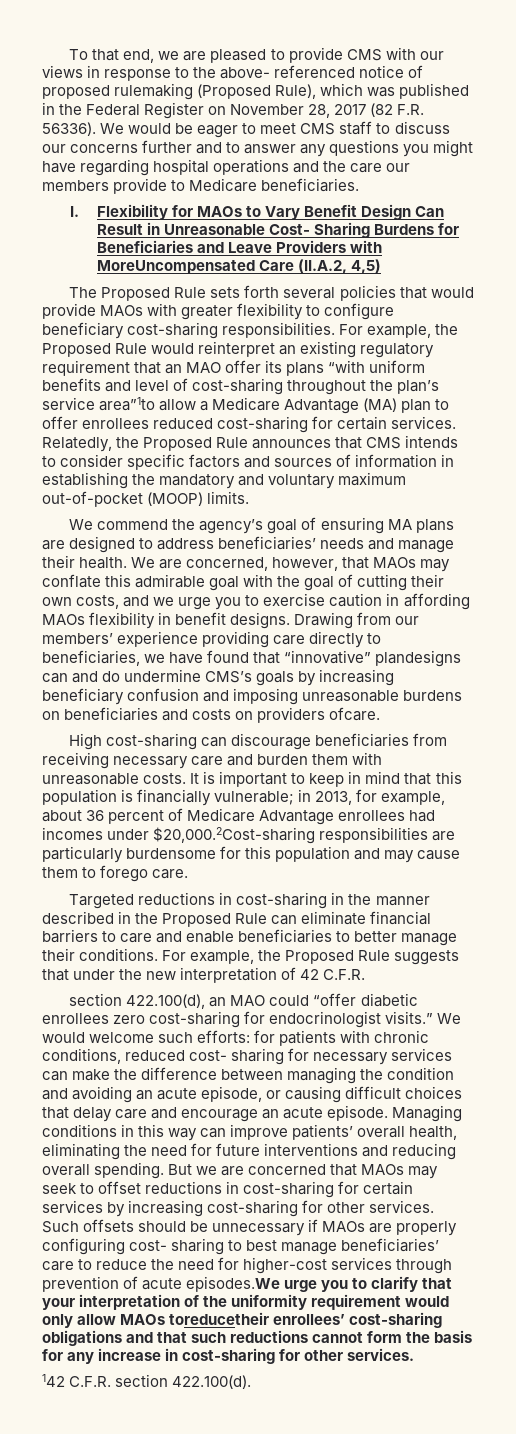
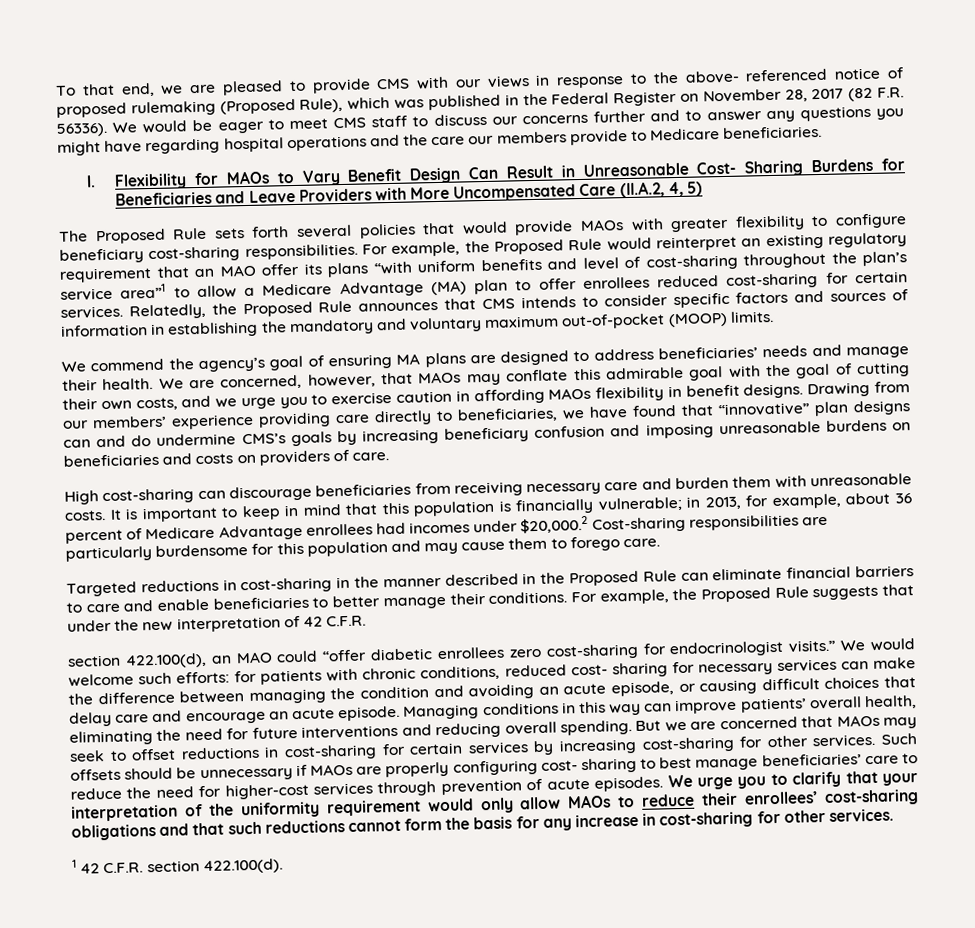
- I. Flexibility for MAOs to Vary Benefit Design Can Result in Unreasonable Cost- Sharing Burdens for Beneficiaries and Leave Providers with MoreUncompensated Care (II.A.2, 4,5)
+ I. Flexibility for MAOs to Vary Benefit Design Can Result in Unreasonable Cost- Sharing Burdens for Beneficiaries and Leave Providers with More Uncompensated Care (II.A.2, 4, 5)
- For example, the Proposed Rule would reinterpret an existing regulatory requirement that an MAO offer its plans “with uniform benefits and level of cost-sharing throughout the plan’s service area”1to allow a Medicare Advantage (MA) plan to offer enrollees reduced cost-sharing for certain services.
+ For example, the Proposed Rule would reinterpret an existing regulatory requirement that an MAO offer its plans “with uniform benefits and level of cost-sharing throughout the plan’s service area”1 to allow a Medicare Advantage (MA) plan to offer enrollees reduced cost-sharing for certain services.
- Drawing from our members’ experience providing care directly to beneficiaries, we have found that “innovative” plandesigns can and do undermine CMS’s goals by increasing beneficiary confusion and imposing unreasonable burdens on beneficiaries and costs on providers ofcare.
+ Drawing from our members’ experience providing care directly to beneficiaries, we have found that “innovative” plan designs can and do undermine CMS’s goals by increasing beneficiary confusion and imposing unreasonable burdens on beneficiaries and costs on providers of care.
- It is important to keep in mind that this population is financially vulnerable; in 2013, for example, about 36 percent of Medicare Advantage enrollees had incomes under $20,000.2Cost-sharing responsibilities are particularly burdensome for this population and may cause them to forego care.
+ It is important to keep in mind that this population is financially vulnerable; in 2013, for example, about 36 percent of Medicare Advantage enrollees had incomes under $20,000.2 Cost-sharing responsibilities are particularly burdensome for this population and may cause them to forego care.
- Such offsets should be unnecessary if MAOs are properly configuring cost- sharing to best manage beneficiaries’ care to reduce the need for higher-cost services through prevention of acute episodes.We urge you to clarify that your interpretation of the uniformity requirement would only allow MAOs toreducetheir enrollees’ cost-sharing obligations and that such reductions cannot form the basis for any increase in cost-sharing for other services.
+ Such offsets should be unnecessary if MAOs are properly configuring cost- sharing to best manage beneficiaries’ care to reduce the need for higher-cost services through prevention of acute episodes. We urge you to clarify that your interpretation of the uniformity requirement would only allow MAOs to reduce their enrollees’ cost-sharing obligations and that such reductions cannot form the basis for any increase in cost-sharing for other services.
- 142 C.F.R. section 422.100(d).
+ 1 42 C.F.R. section 422.100(d).

